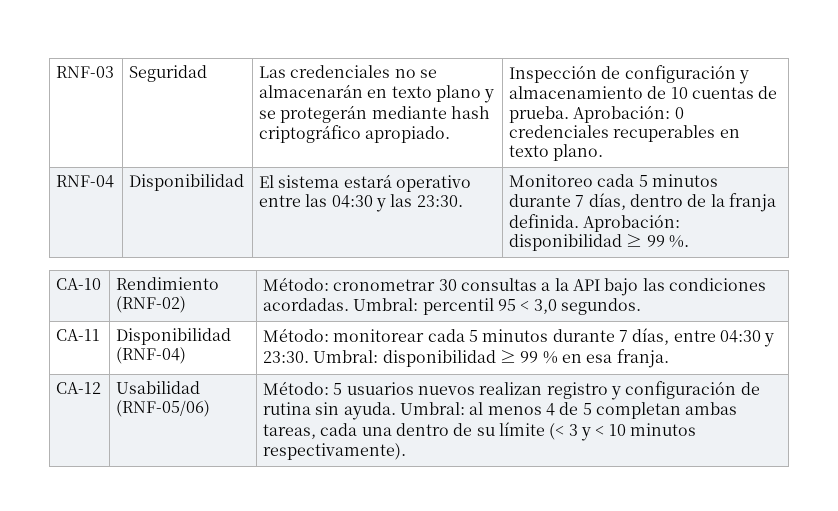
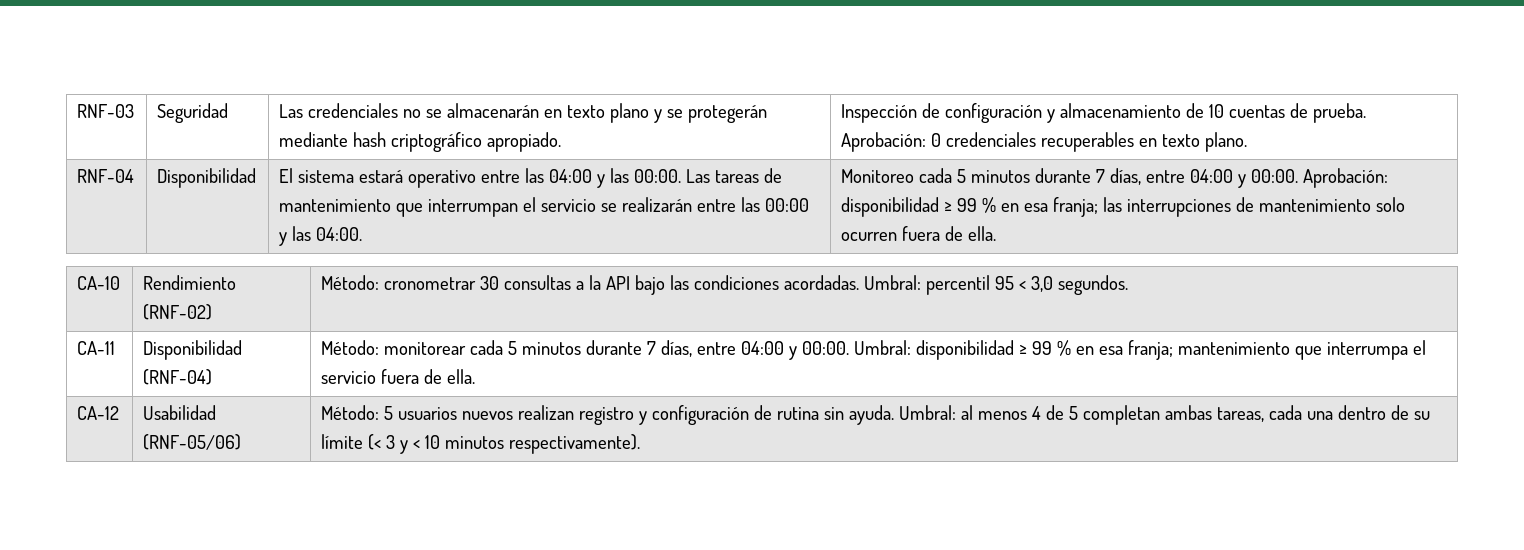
- El sistema estará operativo entre las 04:30 y las 23:30.
+ El sistema estará operativo entre las 04:00 y las 00:00. Las tareas de mantenimiento que interrumpan el servicio se realizarán entre las 00:00 y las 04:00.
- Monitoreo cada 5 minutos durante 7 días, dentro de la franja definida. Aprobación: disponibilidad ≥ 99 %.
+ Monitoreo cada 5 minutos durante 7 días, entre 04:00 y 00:00. Aprobación: disponibilidad ≥ 99 % en esa franja; las interrupciones de mantenimiento solo ocurren fuera de ella.
- CA-11 | Disponibilidad (RNF-04) | Método: monitorear cada 5 minutos durante 7 días, entre 04:30 y 23:30. Umbral: disponibilidad ≥ 99 % en esa franja.
+ CA-11 | Disponibilidad (RNF-04) | Método: monitorear cada 5 minutos durante 7 días, entre 04:00 y 00:00. Umbral: disponibilidad ≥ 99 % en esa franja; mantenimiento que interrumpa el servicio fuera de ella.

